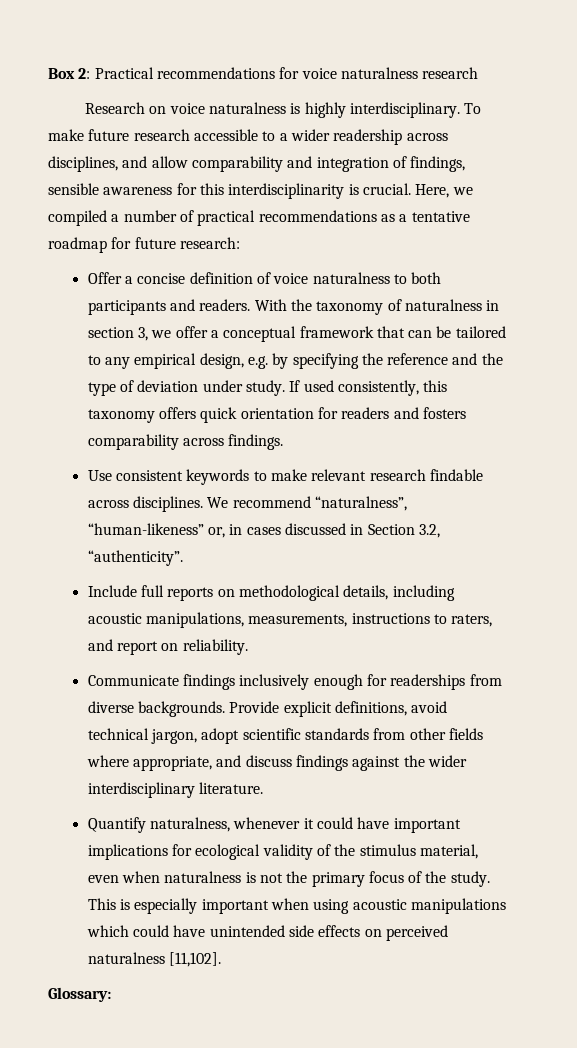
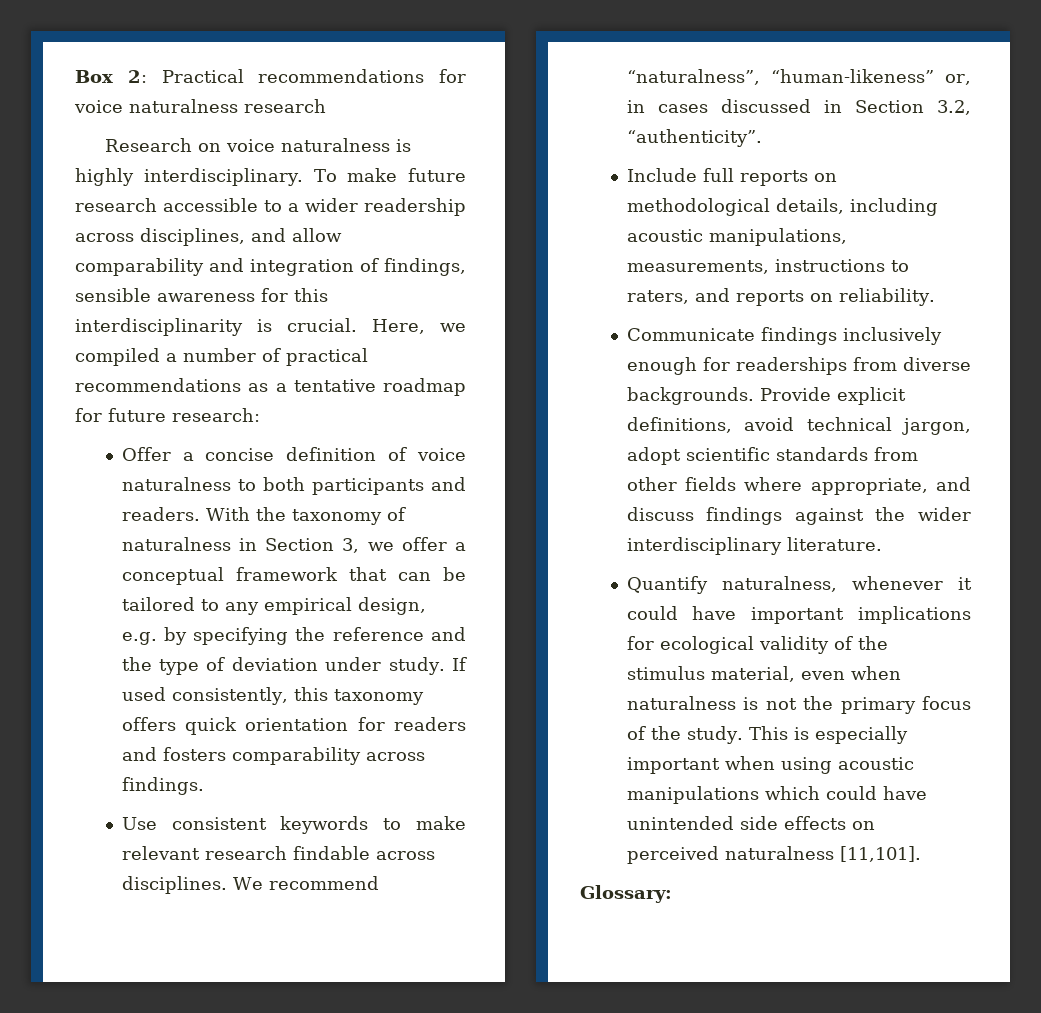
- With the taxonomy of naturalness in section 3, we offer a conceptual framework that can be tailored to any empirical design, e.g. by specifying the reference and the type of deviation under study.
+ With the taxonomy of naturalness in Section 3, we offer a conceptual framework that can be tailored to any empirical design, e.g. by specifying the reference and the type of deviation under study.
- Include full reports on methodological details, including acoustic manipulations, measurements, instructions to raters, and report on reliability.
+ Include full reports on methodological details, including acoustic manipulations, measurements, instructions to raters, and reports on reliability.
- This is especially important when using acoustic manipulations which could have unintended side effects on perceived naturalness [11,102].
+ This is especially important when using acoustic manipulations which could have unintended side effects on perceived naturalness [11,101].

